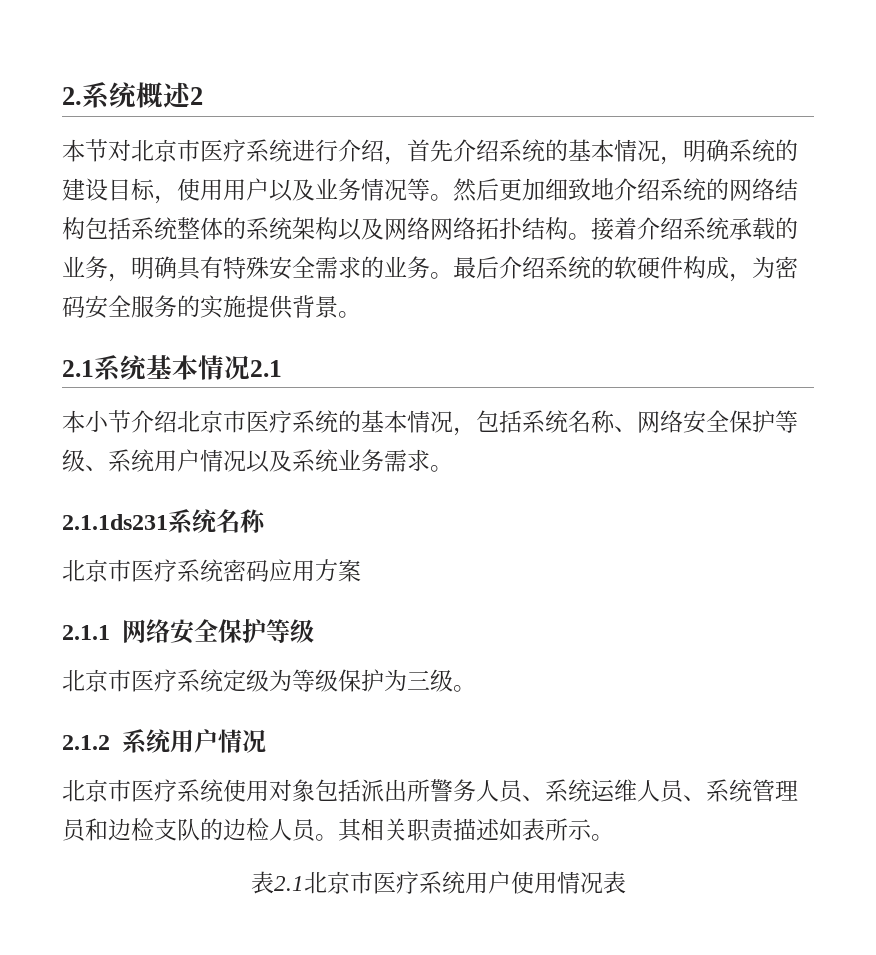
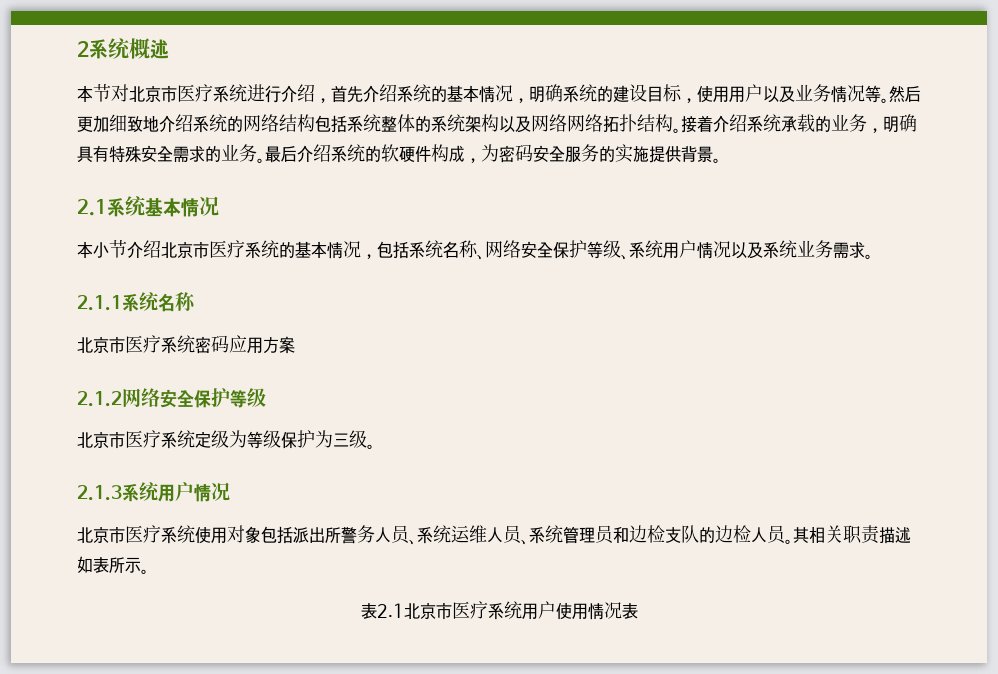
- 2.系统概述2
+ 2系统概述
- 2.1系统基本情况2.1
+ 2.1系统基本情况
- 2.1.1ds231系统名称
+ 2.1.1系统名称
- 2.1.1网络安全保护等级
+ 2.1.2网络安全保护等级
- 2.1.2系统用户情况
+ 2.1.3系统用户情况

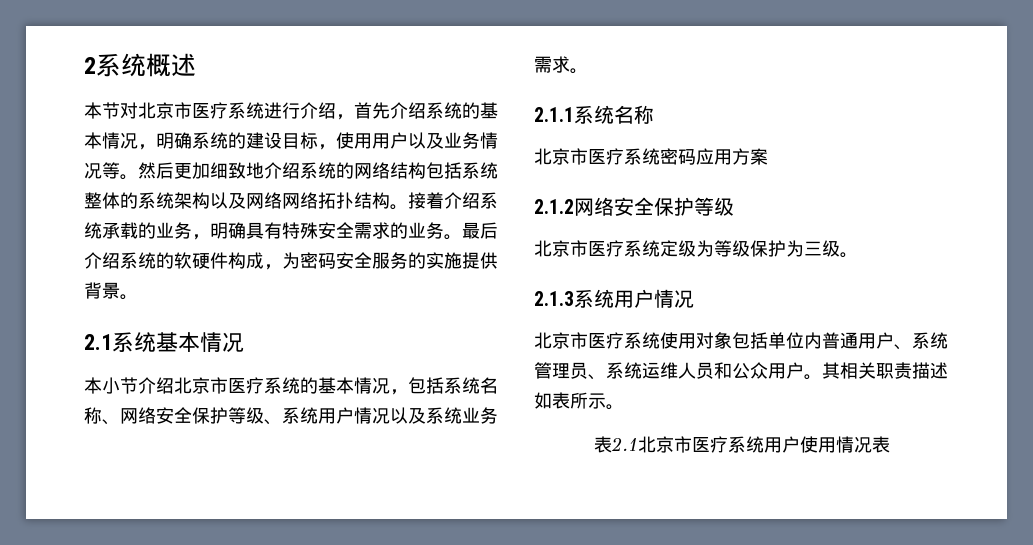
- 北京市医疗系统使用对象包括派出所警务人员、系统运维人员、系统管理员和边检支队的边检人员。
+ 北京市医疗系统使用对象包括单位内普通用户、系统管理员、系统运维人员和公众用户。

